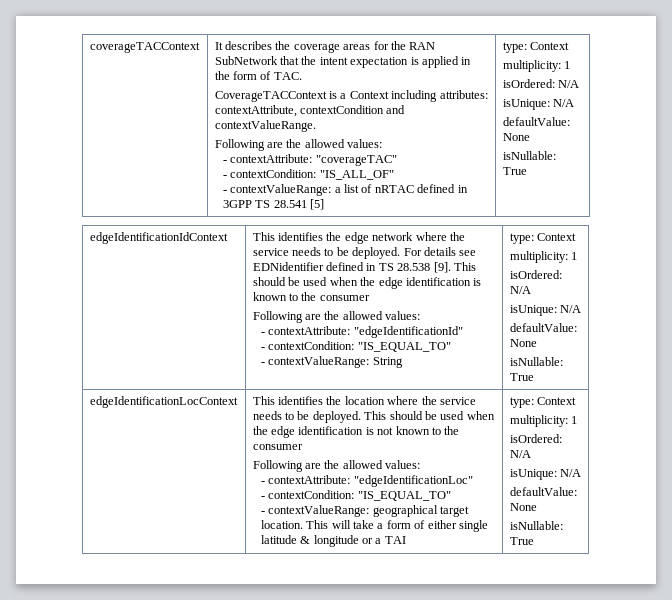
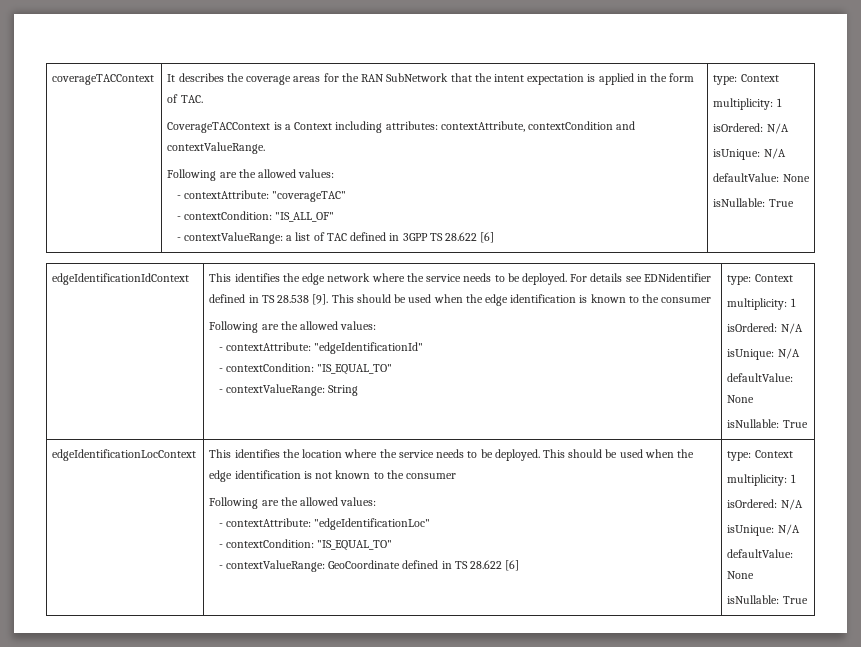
- - contextValueRange: a list of nRTAC defined in 3GPP TS 28.541 [5]
+ - contextValueRange: a list of TAC defined in 3GPP TS 28.622 [6]
- - contextValueRange: geographical target location. This will take a form of either single latitude & longitude or a TAI
+ - contextValueRange: GeoCoordinate defined in TS 28.622 [6]

